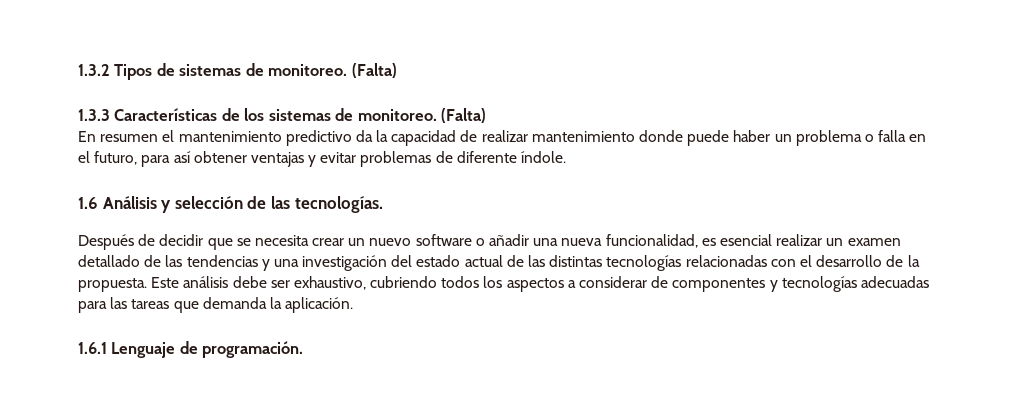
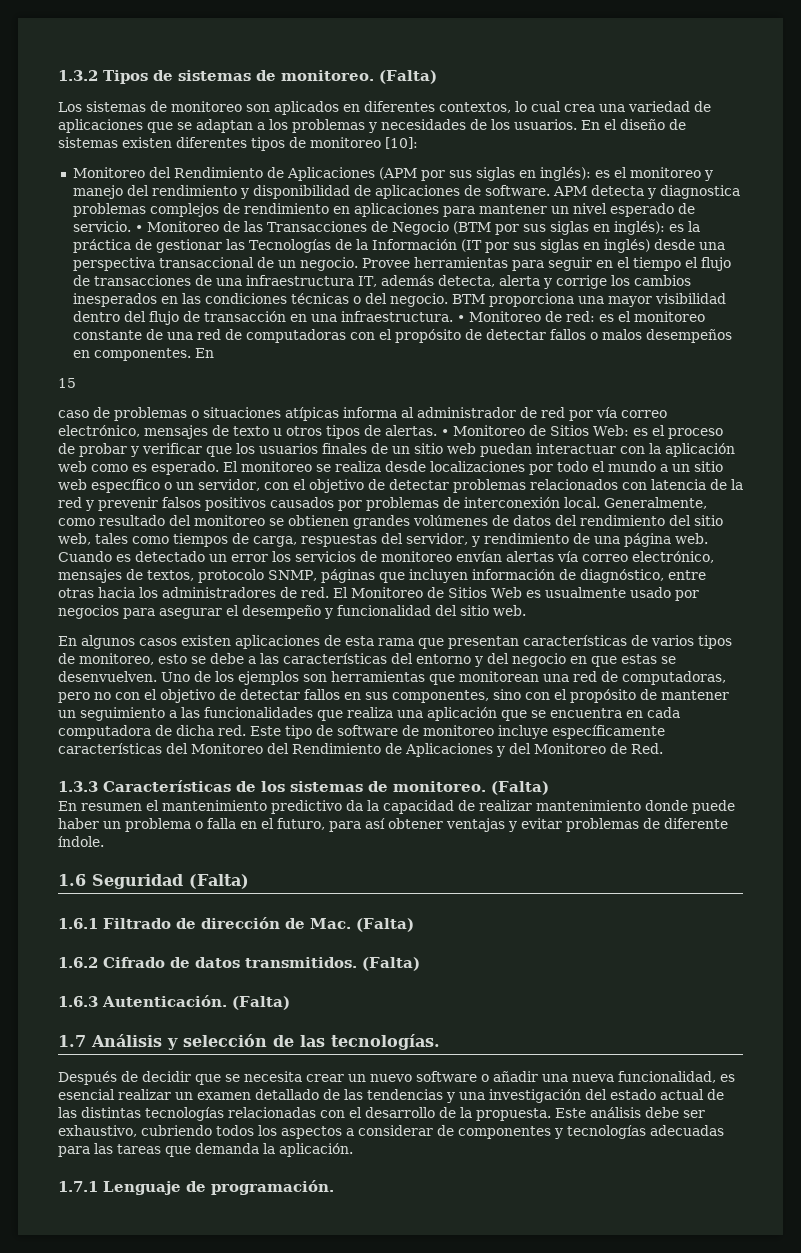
+ Los sistemas de monitoreo son aplicados en diferentes contextos, lo cual crea una variedad de aplicaciones que se adaptan a los problemas y necesidades de los usuarios. En el diseño de sistemas existen diferentes tipos de monitoreo [10]:
+ Monitoreo del Rendimiento de Aplicaciones (APM por sus siglas en inglés): es el monitoreo y manejo del rendimiento y disponibilidad de aplicaciones de software. APM detecta y diagnostica problemas complejos de rendimiento en aplicaciones para mantener un nivel esperado de servicio. • Monitoreo de las Transacciones de Negocio (BTM por sus siglas en inglés): es la práctica de gestionar las Tecnologías de la Información (IT por sus siglas en inglés) desde una perspectiva transaccional de un negocio. Provee herramientas para seguir en el tiempo el flujo de transacciones de una infraestructura IT, además detecta, alerta y corrige los cambios inesperados en las condiciones técnicas o del negocio. BTM proporciona una mayor visibilidad dentro del flujo de transacción en una infraestructura. • Monitoreo de red: es el monitoreo constante de una red de computadoras con el propósito de detectar fallos o malos desempeños en componentes. En
+ 15
+ caso de problemas o situaciones atípicas informa al administrador de red por vía correo electrónico, mensajes de texto u otros tipos de alertas. • Monitoreo de Sitios Web: es el proceso de probar y verificar que los usuarios finales de un sitio web puedan interactuar con la aplicación web como es esperado. El monitoreo se realiza desde localizaciones por todo el mundo a un sitio web específico o un servidor, con el objetivo de detectar problemas relacionados con latencia de la red y prevenir falsos positivos causados por problemas de interconexión local. Generalmente, como resultado del monitoreo se obtienen grandes volúmenes de datos del rendimiento del sitio web, tales como tiempos de carga, respuestas del servidor, y rendimiento de una página web. Cuando es detectado un error los servicios de monitoreo envían alertas vía correo electrónico, mensajes de textos, protocolo SNMP, páginas que incluyen información de diagnóstico, entre otras hacia los administradores de red. El Monitoreo de Sitios Web es usualmente usado por negocios para asegurar el desempeño y funcionalidad del sitio web.
+ En algunos casos existen aplicaciones de esta rama que presentan características de varios tipos de monitoreo, esto se debe a las características del entorno y del negocio en que estas se desenvuelven. Uno de los ejemplos son herramientas que monitorean una red de computadoras, pero no con el objetivo de detectar fallos en sus componentes, sino con el propósito de mantener un seguimiento a las funcionalidades que realiza una aplicación que se encuentra en cada computadora de dicha red. Este tipo de software de monitoreo incluye específicamente características del Monitoreo del Rendimiento de Aplicaciones y del Monitoreo de Red.
- 1.6 Análisis y selección de las tecnologías.
+ 1.6 Seguridad (Falta)
+ 1.6.1 Filtrado de dirección de Mac. (Falta)
+ 1.6.2 Cifrado de datos transmitidos. (Falta)
+ 1.6.3 Autenticación. (Falta)
+ 1.7 Análisis y selección de las tecnologías.
- 1.6.1 Lenguaje de programación.
+ 1.7.1 Lenguaje de programación.

